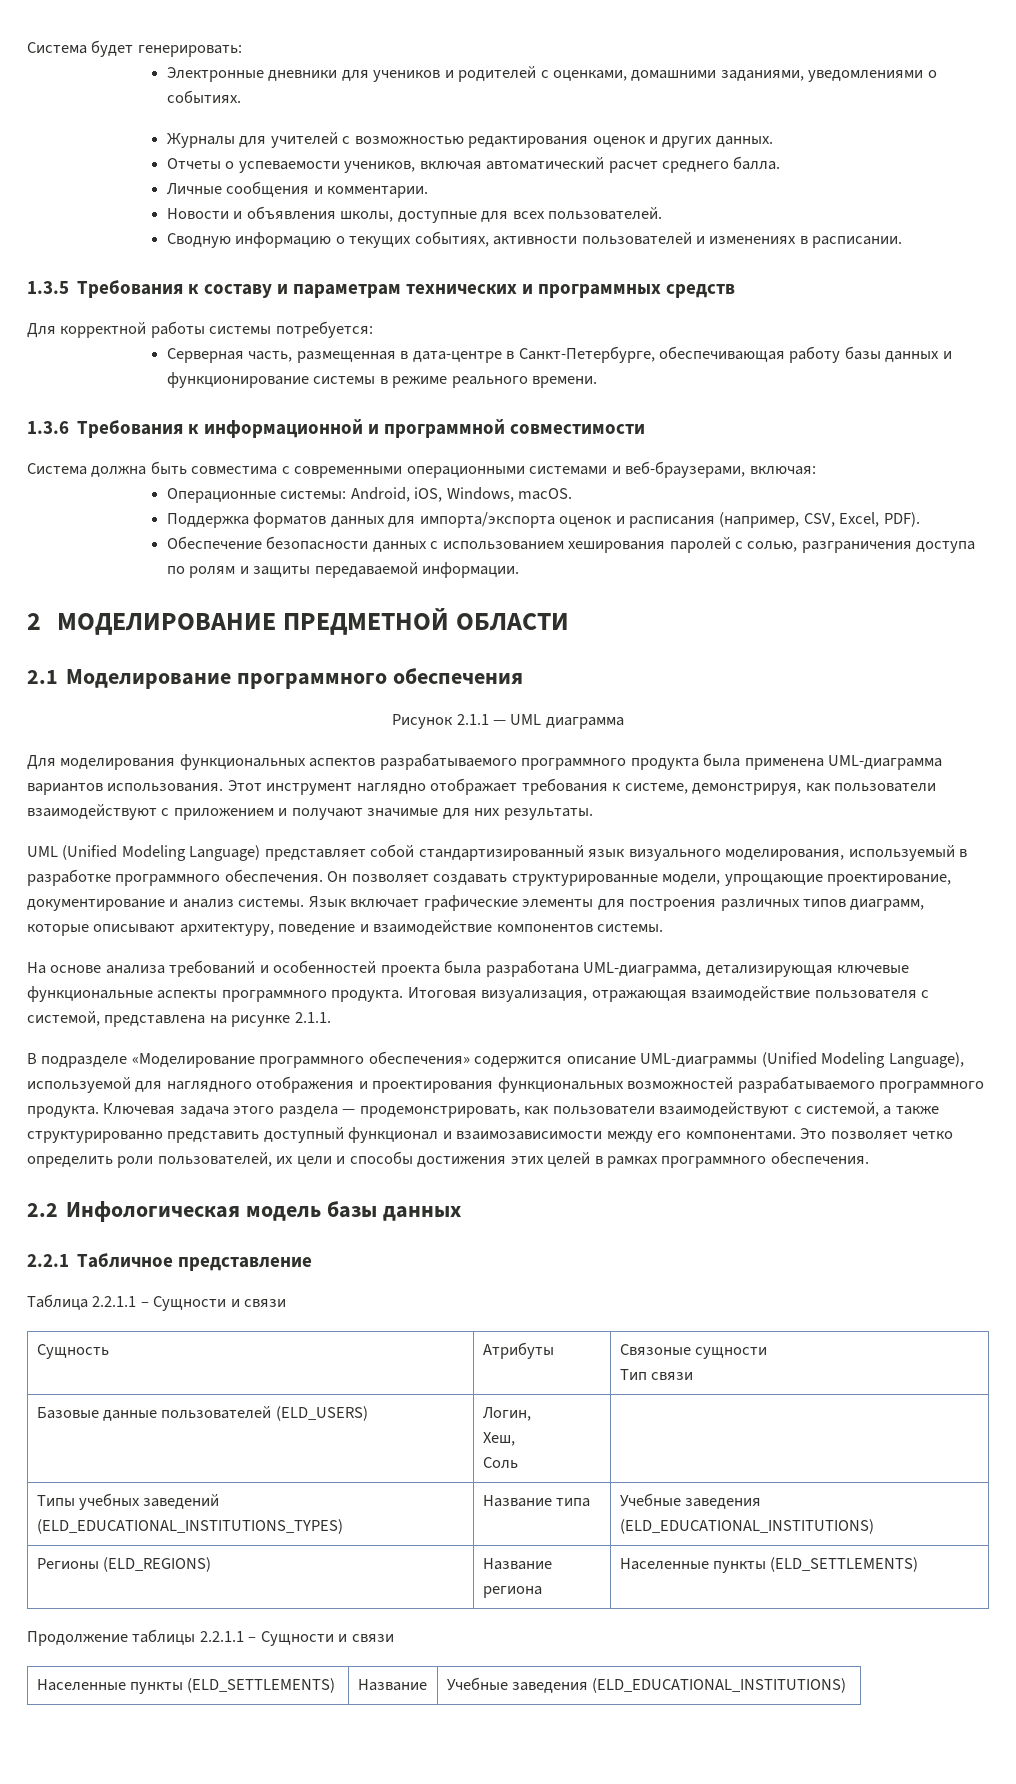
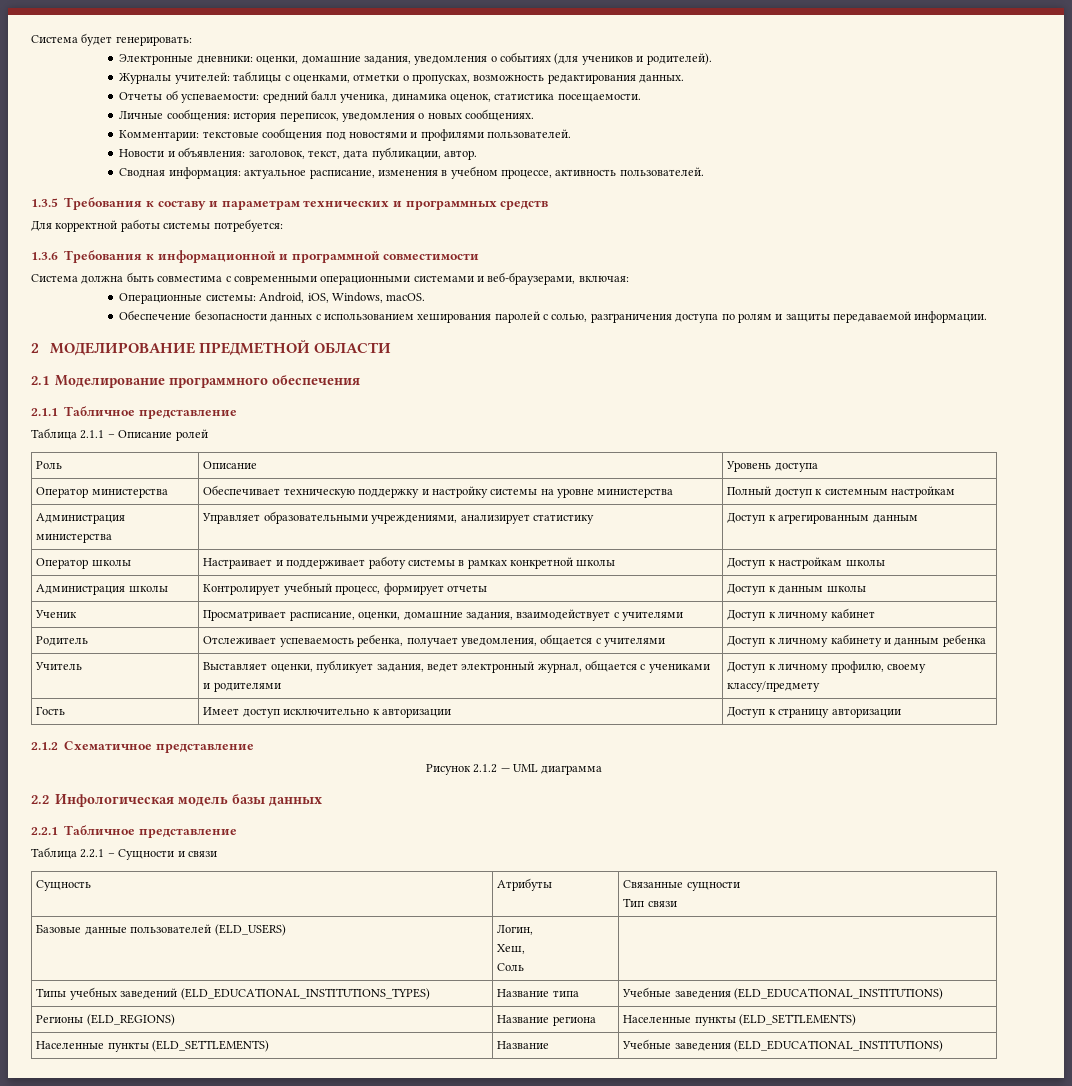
- Электронные дневники для учеников и родителей с оценками, домашними заданиями, уведомлениями о событиях.
- Журналы для учителей с возможностью редактирования оценок и других данных.
- Отчеты о успеваемости учеников, включая автоматический расчет среднего балла.
- Личные сообщения и комментарии.
- Новости и объявления школы, доступные для всех пользователей.
- Сводную информацию о текущих событиях, активности пользователей и изменениях в расписании.
+ Электронные дневники: оценки, домашние задания, уведомления о событиях (для учеников и родителей).
+ Журналы учителей: таблицы с оценками, отметки о пропусках, возможность редактирования данных.
+ Отчеты об успеваемости: средний балл ученика, динамика оценок, статистика посещаемости.
+ Личные сообщения: история переписок, уведомления о новых сообщениях.
+ Комментарии: текстовые сообщения под новостями и профилями пользователей.
+ Новости и объявления: заголовок, текст, дата публикации, автор.
+ Сводная информация: актуальное расписание, изменения в учебном процессе, активность пользователей.
- Серверная часть, размещенная в дата-центре в Санкт-Петербурге, обеспечивающая работу базы данных и функционирование системы в режиме реального времени.
- Поддержка форматов данных для импорта/экспорта оценок и расписания (например, CSV, Excel, PDF).
+ 2.1.1 Табличное представление
+ Таблица 2.1.1 – Описание ролей
+ Роль | Описание | Уровень доступа
+ Оператор министерства | Обеспечивает техническую поддержку и настройку системы на уровне министерства | Полный доступ к системным настройкам
+ Администрация министерства | Управляет образовательными учреждениями, анализирует статистику | Доступ к агрегированным данным
+ Оператор школы | Настраивает и поддерживает работу системы в рамках конкретной школы | Доступ к настройкам школы
+ Администрация школы | Контролирует учебный процесс, формирует отчеты | Доступ к данным школы
+ Ученик | Просматривает расписание, оценки, домашние задания, взаимодействует с учителями | Доступ к личному кабинет
+ Родитель | Отслеживает успеваемость ребенка, получает уведомления, общается с учителями | Доступ к личному кабинету и данным ребенка
+ Учитель | Выставляет оценки, публикует задания, ведет электронный журнал, общается с учениками и родителями | Доступ к личному профилю, своему классу/предмету
+ Гость | Имеет доступ исключительно к авторизации | Доступ к страницу авторизации
+ 2.1.2 Схематичное представление
- Рисунок 2.1.1 — UML диаграмма
+ Рисунок 2.1.2 — UML диаграмма
- Для моделирования функциональных аспектов разрабатываемого программного продукта была применена UML-диаграмма вариантов использования. Этот инструмент наглядно отображает требования к системе, демонстрируя, как пользователи взаимодействуют с приложением и получают значимые для них результаты.
- UML (Unified Modeling Language) представляет собой стандартизированный язык визуального моделирования, используемый в разработке программного обеспечения. Он позволяет создавать структурированные модели, упрощающие проектирование, документирование и анализ системы. Язык включает графические элементы для построения различных типов диаграмм, которые описывают архитектуру, поведение и взаимодействие компонентов системы.
- На основе анализа требований и особенностей проекта была разработана UML-диаграмма, детализирующая ключевые функциональные аспекты программного продукта. Итоговая визуализация, отражающая взаимодействие пользователя с системой, представлена на рисунке 2.1.1.
- В подразделе «Моделирование программного обеспечения» содержится описание UML-диаграммы (Unified Modeling Language), используемой для наглядного отображения и проектирования функциональных возможностей разрабатываемого программного продукта. Ключевая задача этого раздела — продемонстрировать, как пользователи взаимодействуют с системой, а также структурированно представить доступный функционал и взаимозависимости между его компонентами. Это позволяет четко определить роли пользователей, их цели и способы достижения этих целей в рамках программного обеспечения.
- Таблица 2.2.1.1 – Сущности и связи
+ Таблица 2.2.1 – Сущности и связи
- Сущность | Атрибуты | Связоные сущности
+ Сущность | Атрибуты | Связанные сущности
- Продолжение таблицы 2.2.1.1 – Сущности и связи

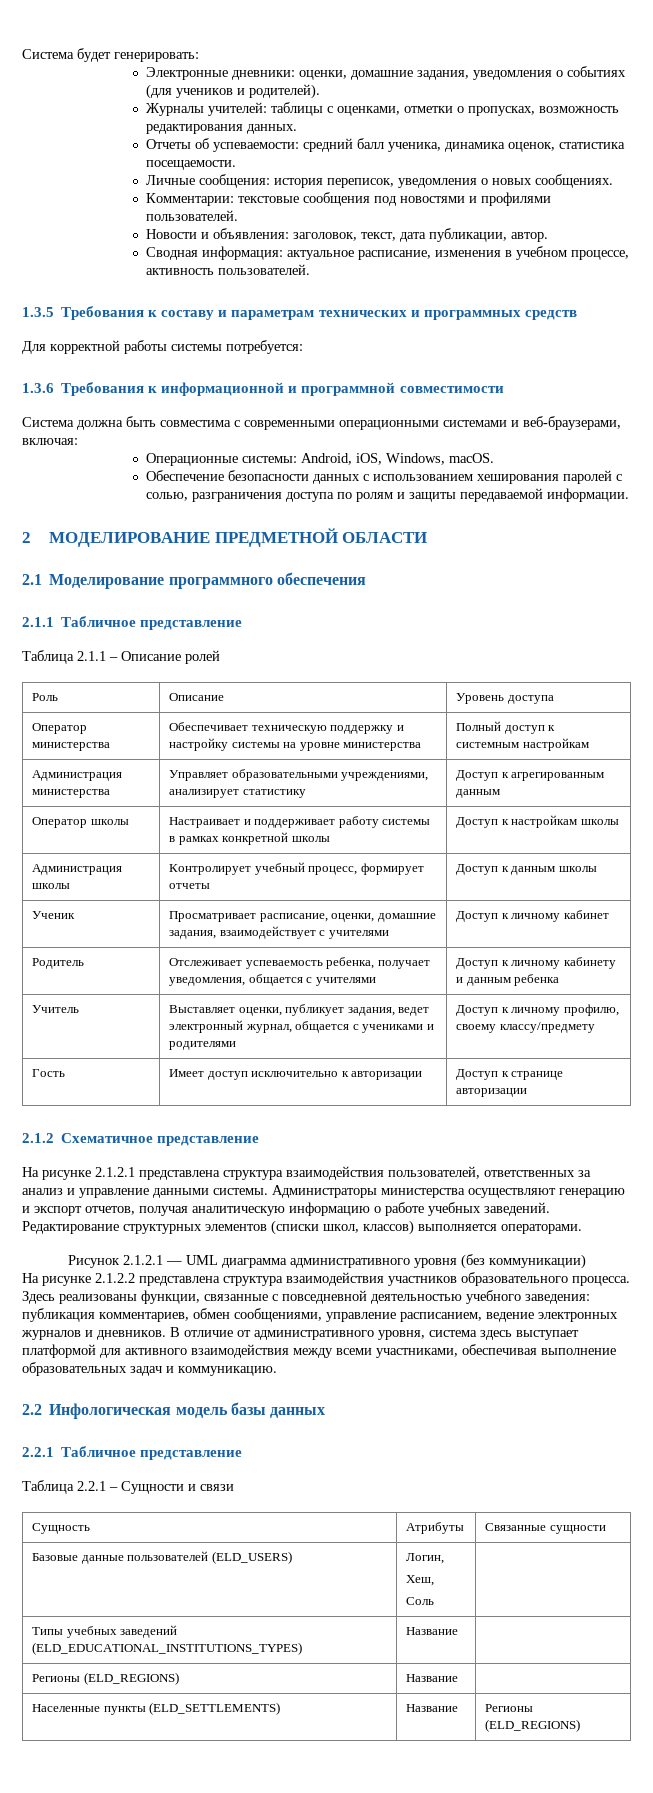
- Гость | Имеет доступ исключительно к авторизации | Доступ к страницу авторизации
+ Гость | Имеет доступ исключительно к авторизации | Доступ к странице авторизации
+ На рисунке 2.1.2.1 представлена структура взаимодействия пользователей, ответственных за анализ и управление данными системы. Администраторы министерства осуществляют генерацию и экспорт отчетов, получая аналитическую информацию о работе учебных заведений. Редактирование структурных элементов (списки школ, классов) выполняется операторами.
- Рисунок 2.1.2 — UML диаграмма
+ Рисунок 2.1.2.1 — UML диаграмма административного уровня (без коммуникации)
+ На рисунке 2.1.2.2 представлена структура взаимодействия участников образовательного процесса. Здесь реализованы функции, связанные с повседневной деятельностью учебного заведения: публикация комментариев, обмен сообщениями, управление расписанием, ведение электронных журналов и дневников. В отличие от административного уровня, система здесь выступает платформой для активного взаимодействия между всеми участниками, обеспечивая выполнение образовательных задач и коммуникацию.
  Сущность | Атрибуты | Связанные сущности
- Тип связи
- Типы учебных заведений (ELD_EDUCATIONAL_INSTITUTIONS_TYPES) | Название типа | Учебные заведения (ELD_EDUCATIONAL_INSTITUTIONS)
+ Типы учебных заведений (ELD_EDUCATIONAL_INSTITUTIONS_TYPES) | Название |
- Регионы (ELD_REGIONS) | Название региона | Населенные пункты (ELD_SETTLEMENTS)
+ Регионы (ELD_REGIONS) | Название |
- Населенные пункты (ELD_SETTLEMENTS) | Название | Учебные заведения (ELD_EDUCATIONAL_INSTITUTIONS)
+ Населенные пункты (ELD_SETTLEMENTS) | Название | Регионы (ELD_REGIONS)

